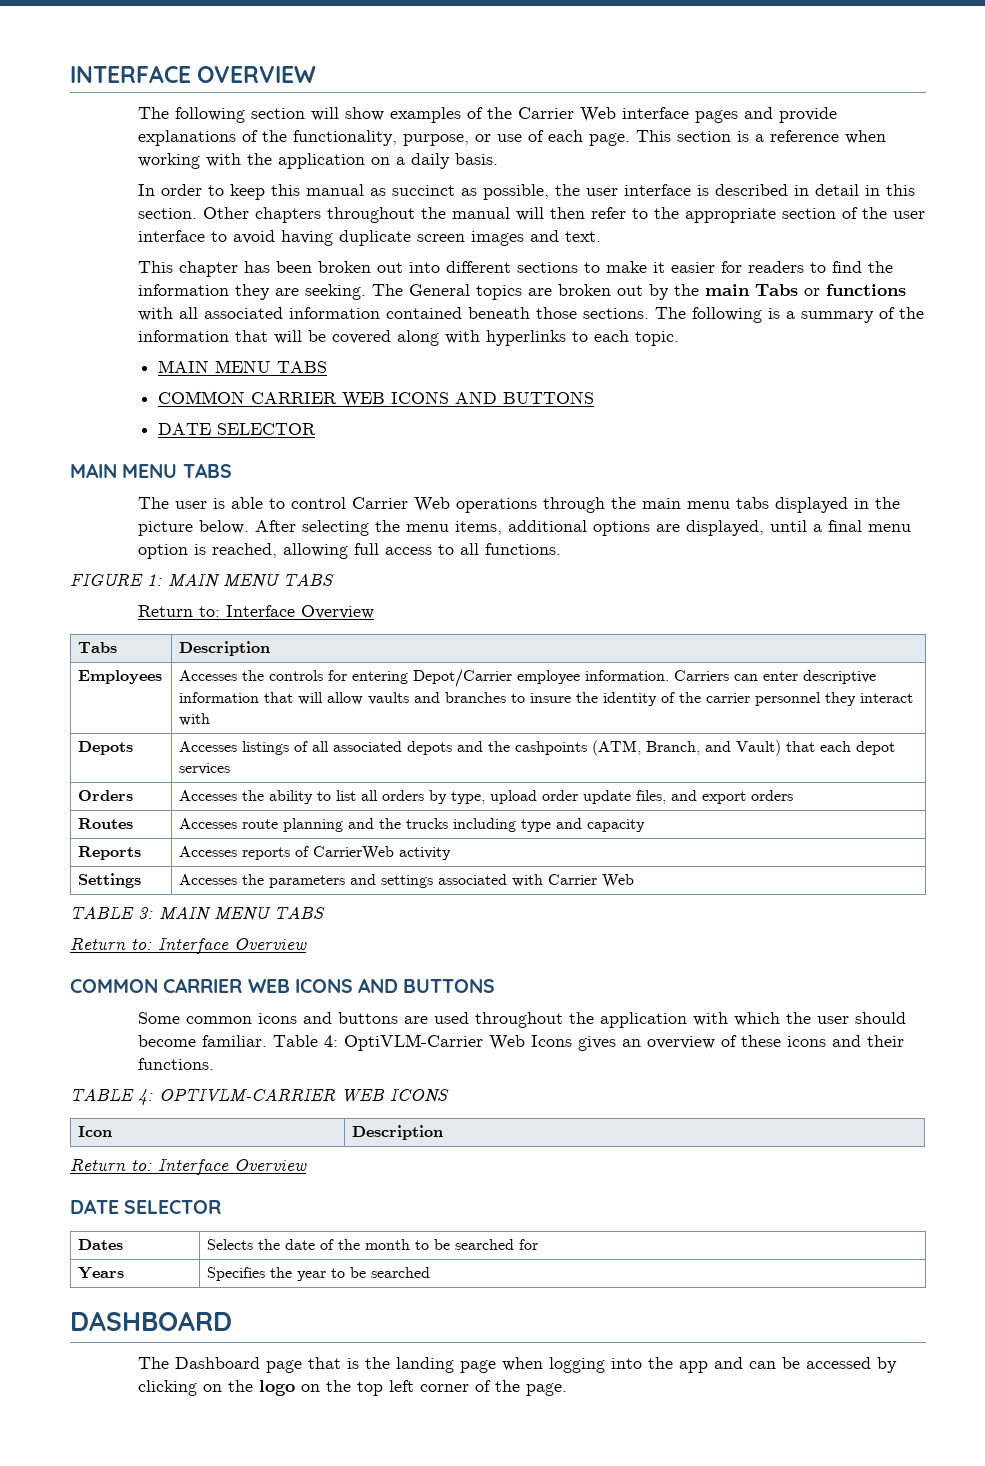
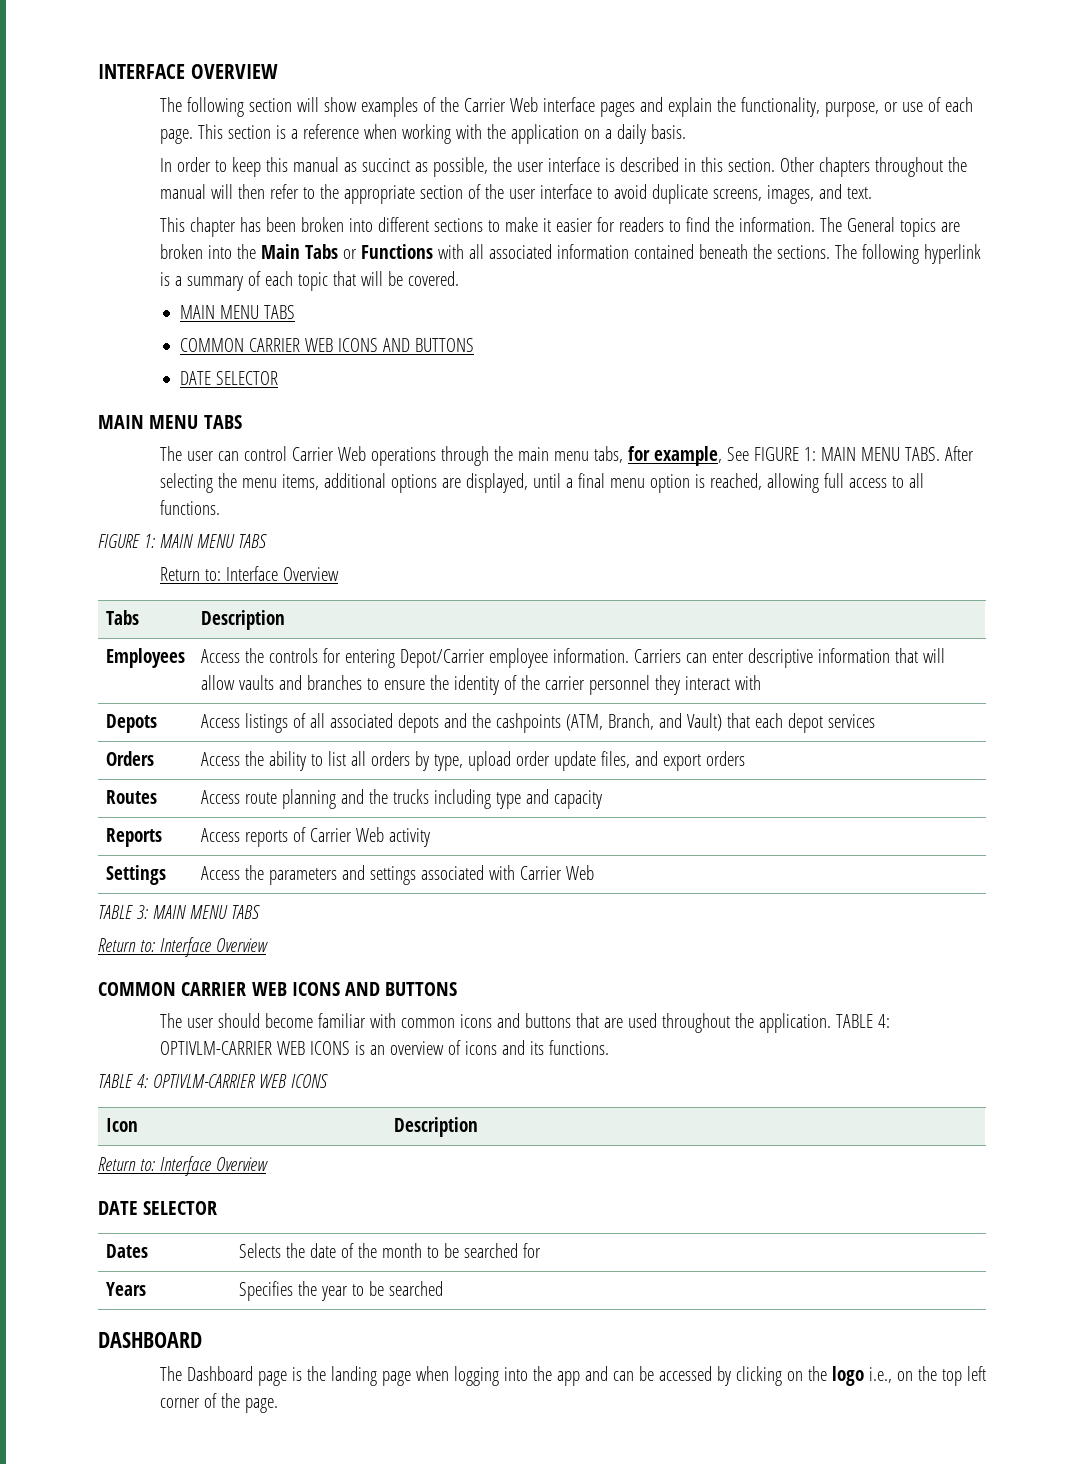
- The following section will show examples of the Carrier Web interface pages and provide explanations of the functionality, purpose, or use of each page.
+ The following section will show examples of the Carrier Web interface pages and explain the functionality, purpose, or use of each page.
- In order to keep this manual as succinct as possible, the user interface is described in detail in this section.
+ In order to keep this manual as succinct as possible, the user interface is described in this section.
- Other chapters throughout the manual will then refer to the appropriate section of the user interface to avoid having duplicate screen images and text.
+ Other chapters throughout the manual will then refer to the appropriate section of the user interface to avoid duplicate screens, images, and text.
- This chapter has been broken out into different sections to make it easier for readers to find the information they are seeking.
+ This chapter has been broken into different sections to make it easier for readers to find the information.
- The General topics are broken out by the main Tabs or functions with all associated information contained beneath those sections.
+ The General topics are broken into the Main Tabs or Functions with all associated information contained beneath the sections.
- The following is a summary of the information that will be covered along with hyperlinks to each topic.
+ The following hyperlink is a summary of each topic that will be covered.
- The user is able to control Carrier Web operations through the main menu tabs displayed in the picture below.
+ The user can control Carrier Web operations through the main menu tabs, for example, See FIGURE 1: MAIN MENU TABS.
- Employees | Accesses the controls for entering Depot/Carrier employee information. Carriers can enter descriptive information that will allow vaults and branches to insure the identity of the carrier personnel they interact with
+ Employees | Access the controls for entering Depot/Carrier employee information. Carriers can enter descriptive information that will allow vaults and branches to ensure the identity of the carrier personnel they interact with
- Depots | Accesses listings of all associated depots and the cashpoints (ATM, Branch, and Vault) that each depot services
+ Depots | Access listings of all associated depots and the cashpoints (ATM, Branch, and Vault) that each depot services
- Orders | Accesses the ability to list all orders by type, upload order update files, and export orders
+ Orders | Access the ability to list all orders by type, upload order update files, and export orders
- Routes | Accesses route planning and the trucks including type and capacity
+ Routes | Access route planning and the trucks including type and capacity
- Reports | Accesses reports of CarrierWeb activity
+ Reports | Access reports of Carrier Web activity
- Settings | Accesses the parameters and settings associated with Carrier Web
+ Settings | Access the parameters and settings associated with Carrier Web
- Some common icons and buttons are used throughout the application with which the user should become familiar. Table 4: OptiVLM-Carrier Web Icons gives an overview of these icons and their functions.
+ The user should become familiar with common icons and buttons that are used throughout the application. TABLE 4: OPTIVLM-CARRIER WEB ICONS is an overview of icons and its functions.
- The Dashboard page that is the landing page when logging into the app and can be accessed by clicking on the logo on the top left corner of the page.
+ The Dashboard page is the landing page when logging into the app and can be accessed by clicking on the logo i.e., on the top left corner of the page.

